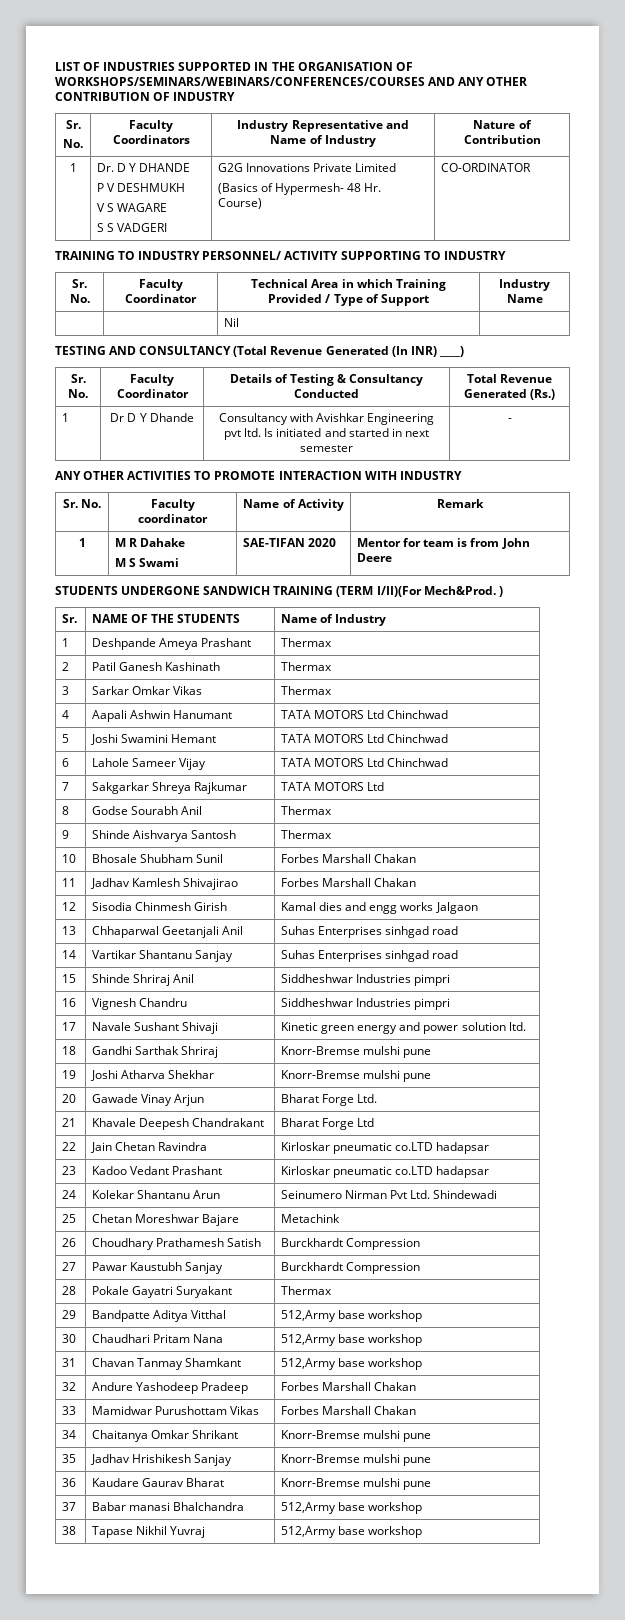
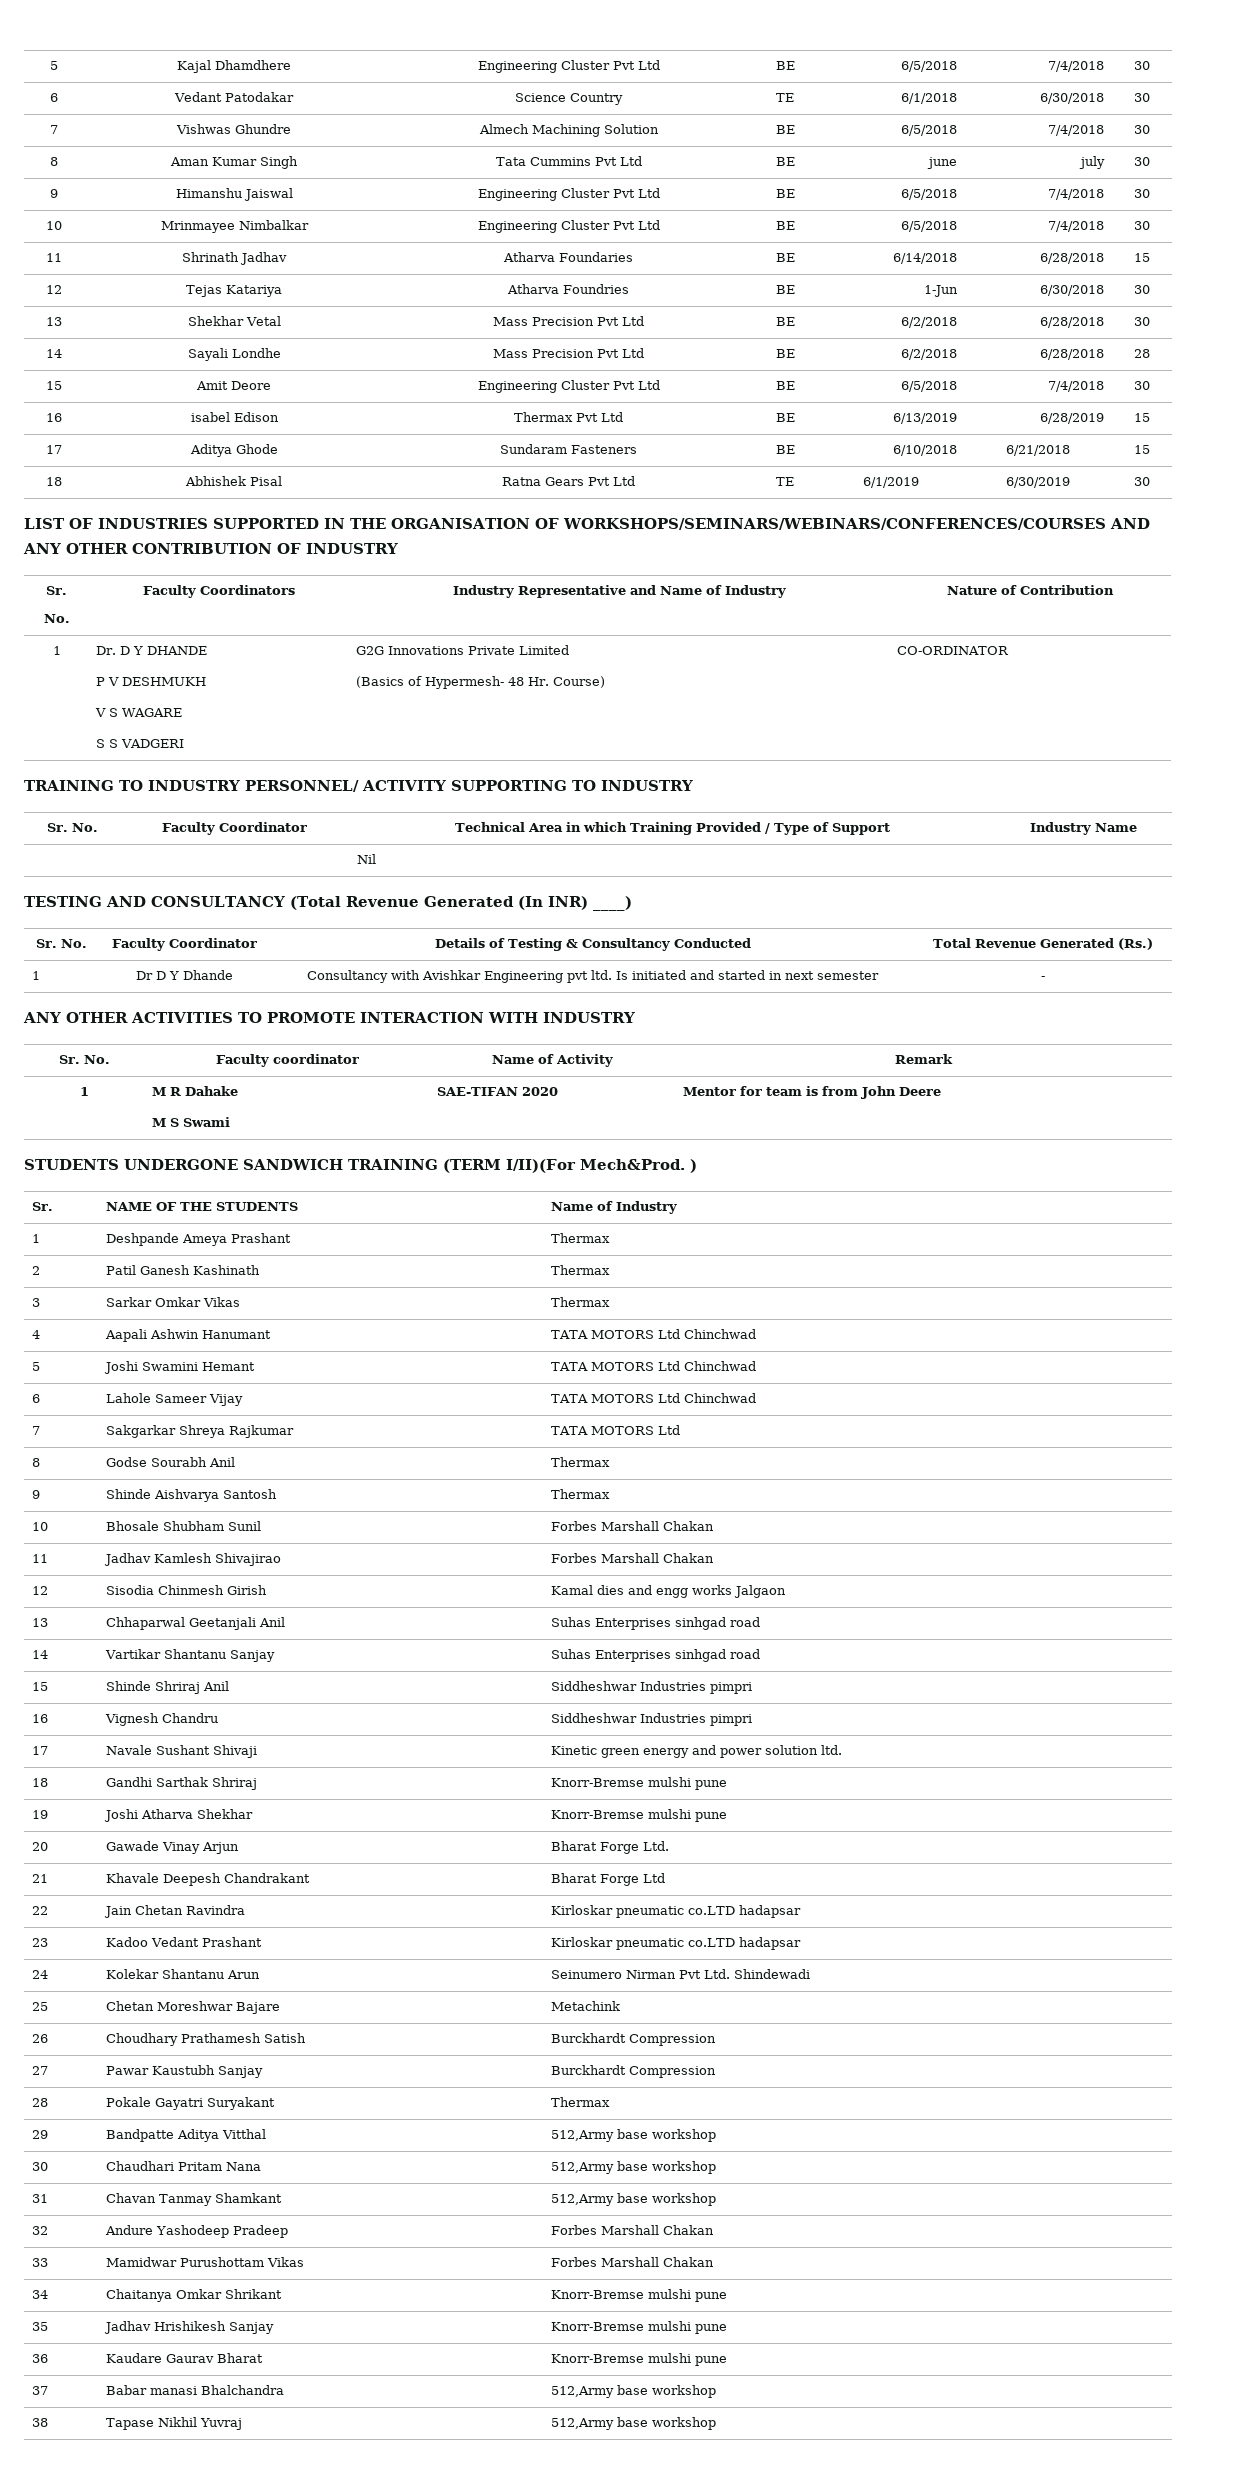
+ 5 | Kajal Dhamdhere | Engineering Cluster Pvt Ltd | BE | 6/5/2018 | 7/4/2018 | 30
+ 6 | Vedant Patodakar | Science Country | TE | 6/1/2018 | 6/30/2018 | 30
+ 7 | Vishwas Ghundre | Almech Machining Solution | BE | 6/5/2018 | 7/4/2018 | 30
+ 8 | Aman Kumar Singh | Tata Cummins Pvt Ltd | BE | june | july | 30
+ 9 | Himanshu Jaiswal | Engineering Cluster Pvt Ltd | BE | 6/5/2018 | 7/4/2018 | 30
+ 10 | Mrinmayee Nimbalkar | Engineering Cluster Pvt Ltd | BE | 6/5/2018 | 7/4/2018 | 30
+ 11 | Shrinath Jadhav | Atharva Foundaries | BE | 6/14/2018 | 6/28/2018 | 15
+ 12 | Tejas Katariya | Atharva Foundries | BE | 1-Jun | 6/30/2018 | 30
+ 13 | Shekhar Vetal | Mass Precision Pvt Ltd | BE | 6/2/2018 | 6/28/2018 | 30
+ 14 | Sayali Londhe | Mass Precision Pvt Ltd | BE | 6/2/2018 | 6/28/2018 | 28
+ 15 | Amit Deore | Engineering Cluster Pvt Ltd | BE | 6/5/2018 | 7/4/2018 | 30
+ 16 | isabel Edison | Thermax Pvt Ltd | BE | 6/13/2019 | 6/28/2019 | 15
+ 17 | Aditya Ghode | Sundaram Fasteners | BE | 6/10/2018 | 6/21/2018 | 15
+ 18 | Abhishek Pisal | Ratna Gears Pvt Ltd | TE | 6/1/2019 | 6/30/2019 | 30

